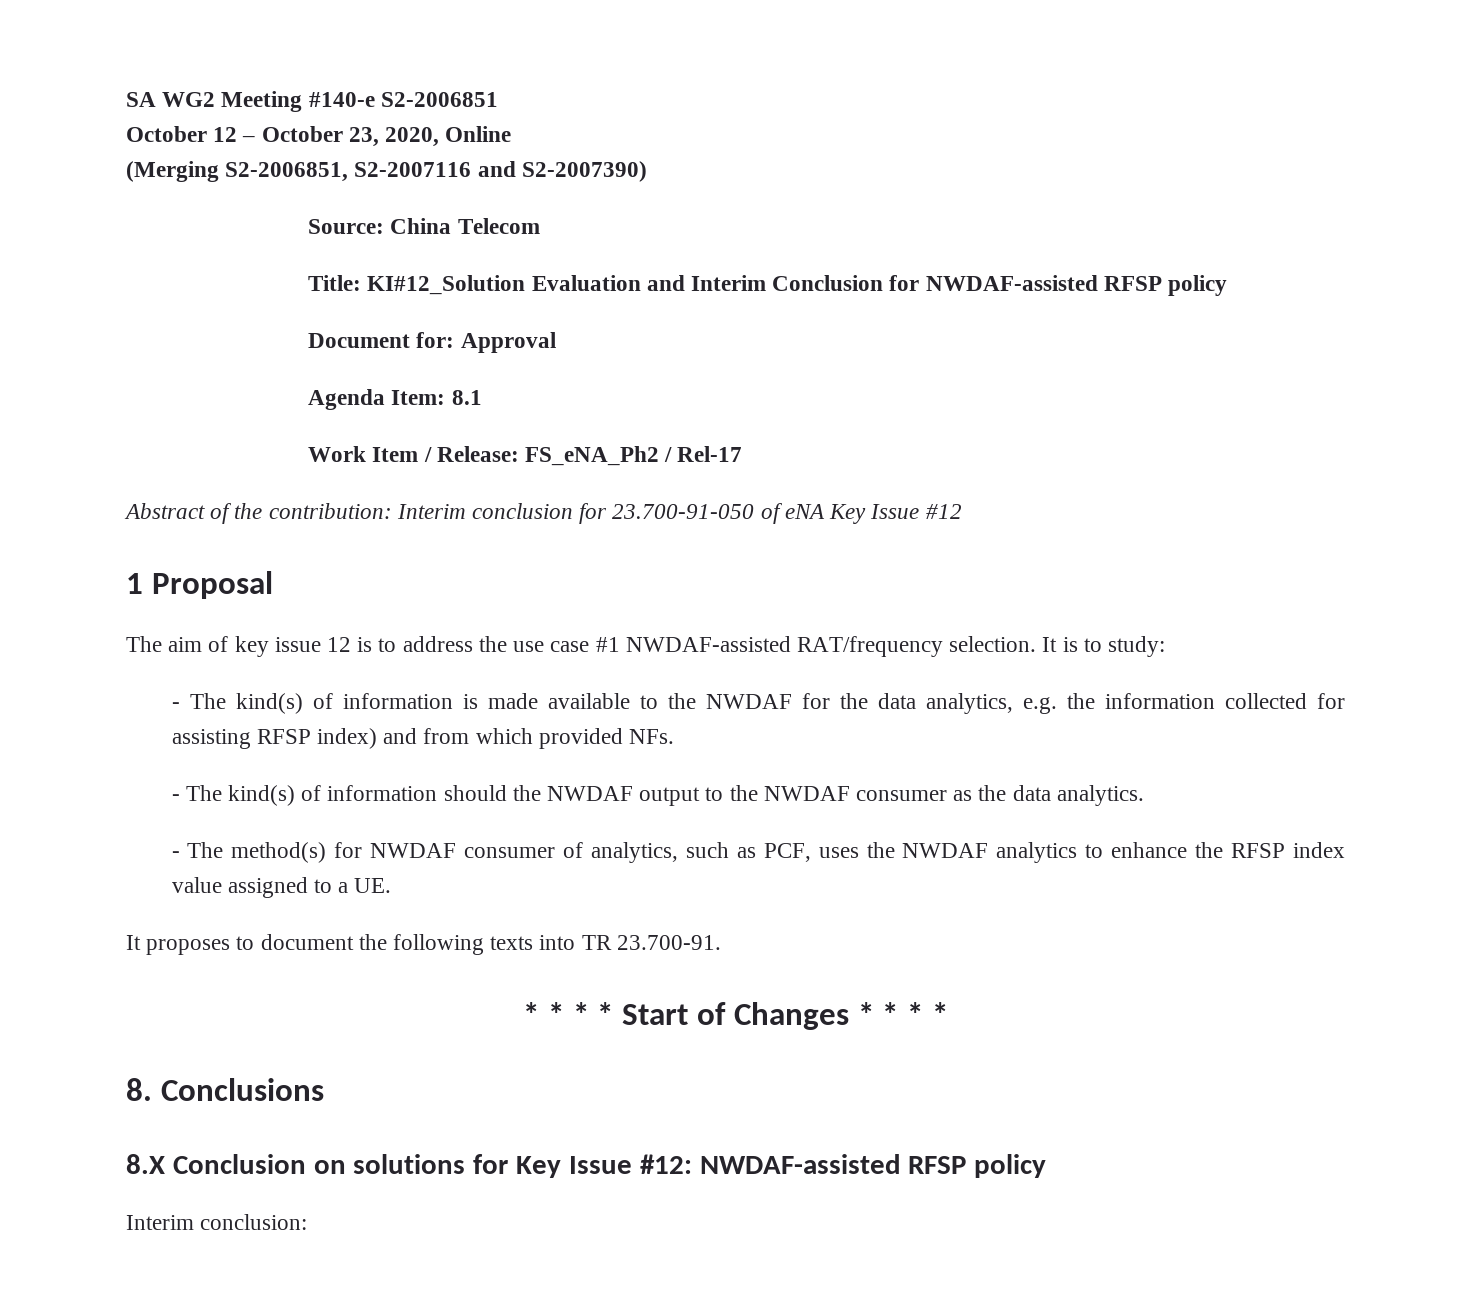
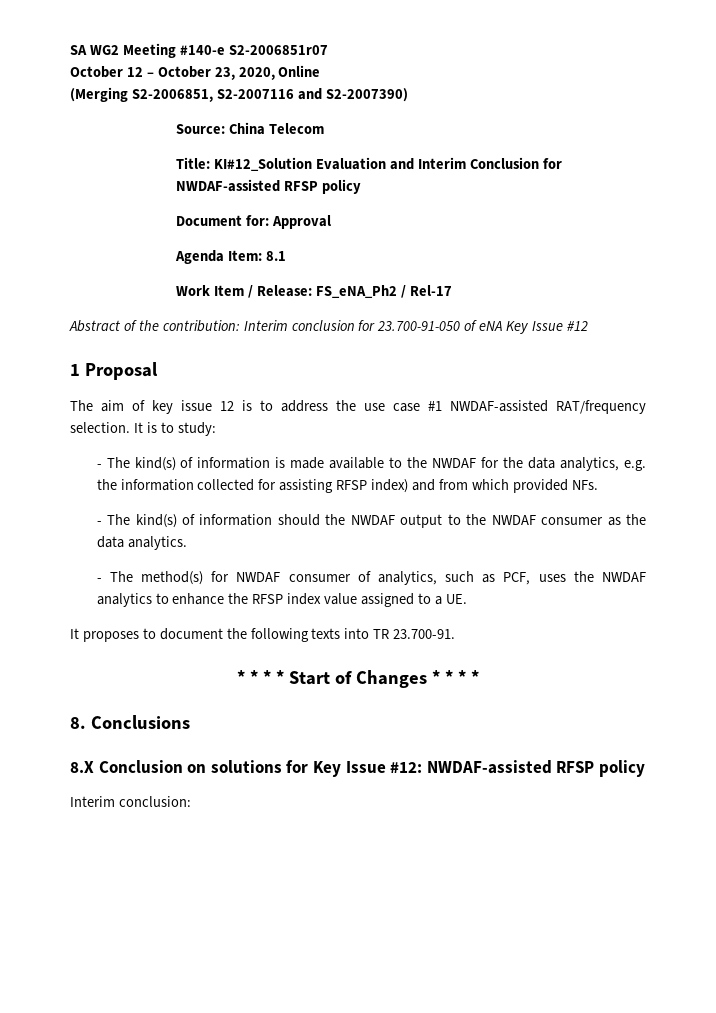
- SA WG2 Meeting #140-e S2-2006851
+ SA WG2 Meeting #140-e S2-2006851r07

